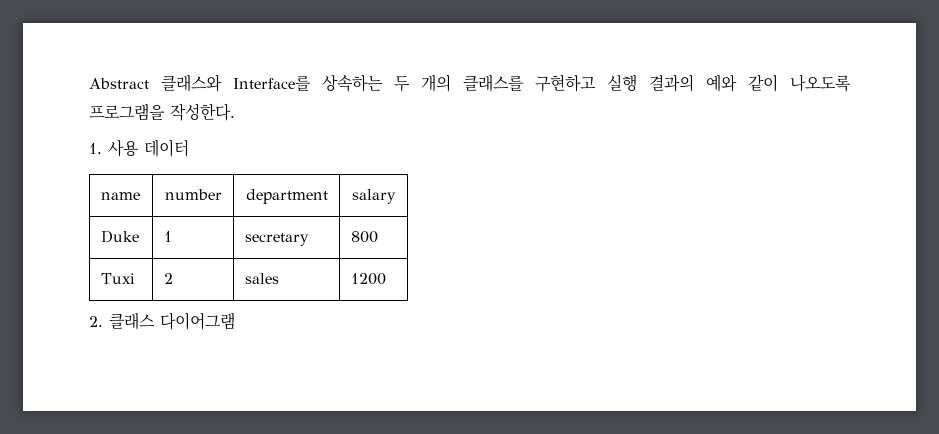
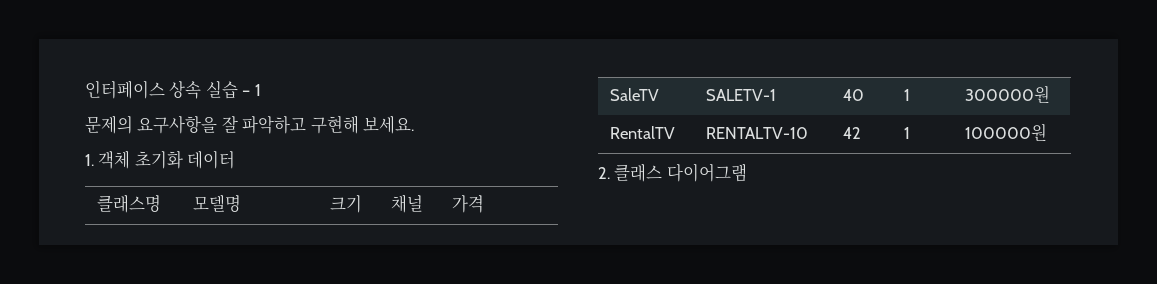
- Abstract 클래스와 Interface를 상속하는 두 개의 클래스를 구현하고 실행 결과의 예와 같이 나오도록 프로그램을 작성한다.
+ 인터페이스 상속 실습 – 1
+ 문제의 요구사항을 잘 파악하고 구현해 보세요.
- 1. 사용 데이터
+ 1. 객체 초기화 데이터
- name | number | department | salary
- Duke | 1 | secretary | 800
- Tuxi | 2 | sales | 1200
+ 클래스명 | 모델명 | 크기 | 채널 | 가격
+ SaleTV | SALETV-1 | 40 | 1 | 300000원
+ RentalTV | RENTALTV-10 | 42 | 1 | 100000원

